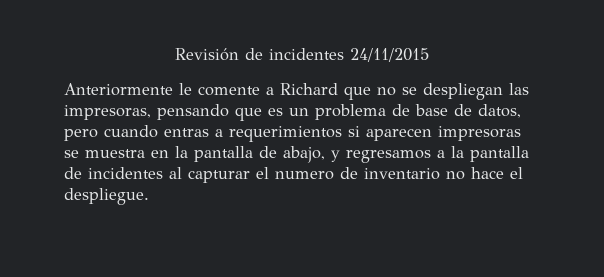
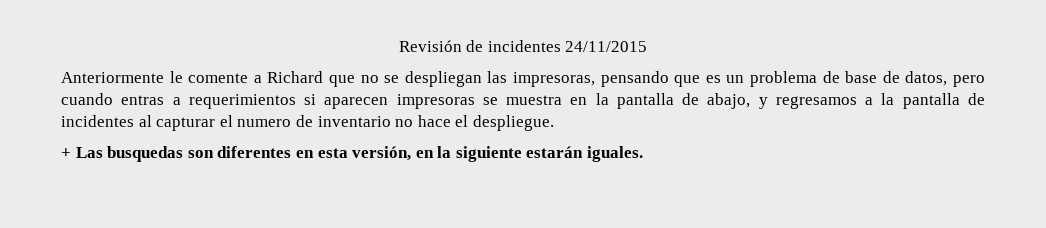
+ + Las busquedas son diferentes en esta versión, en la siguiente estarán iguales.

